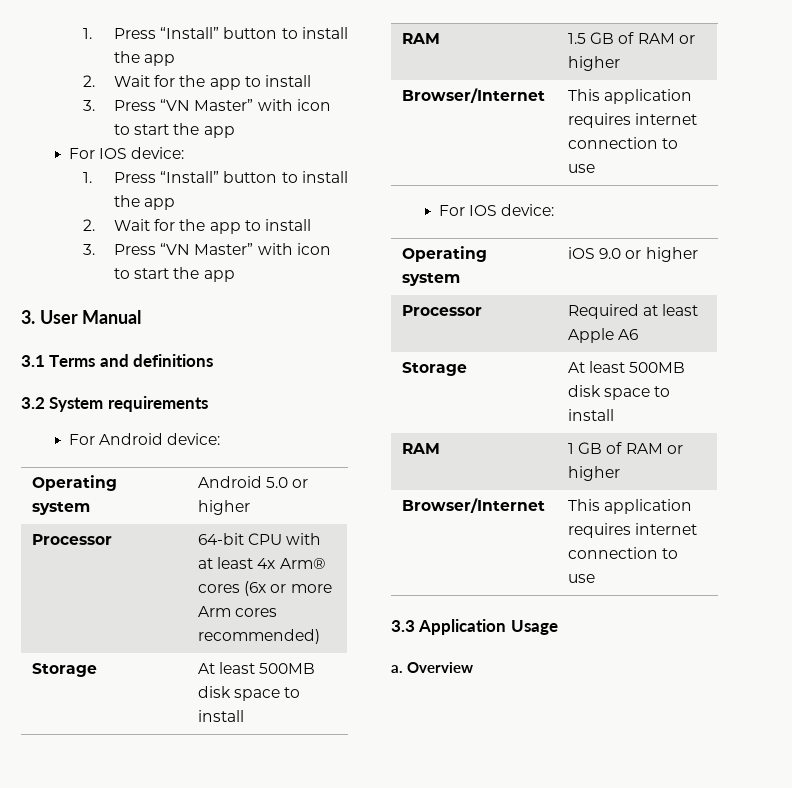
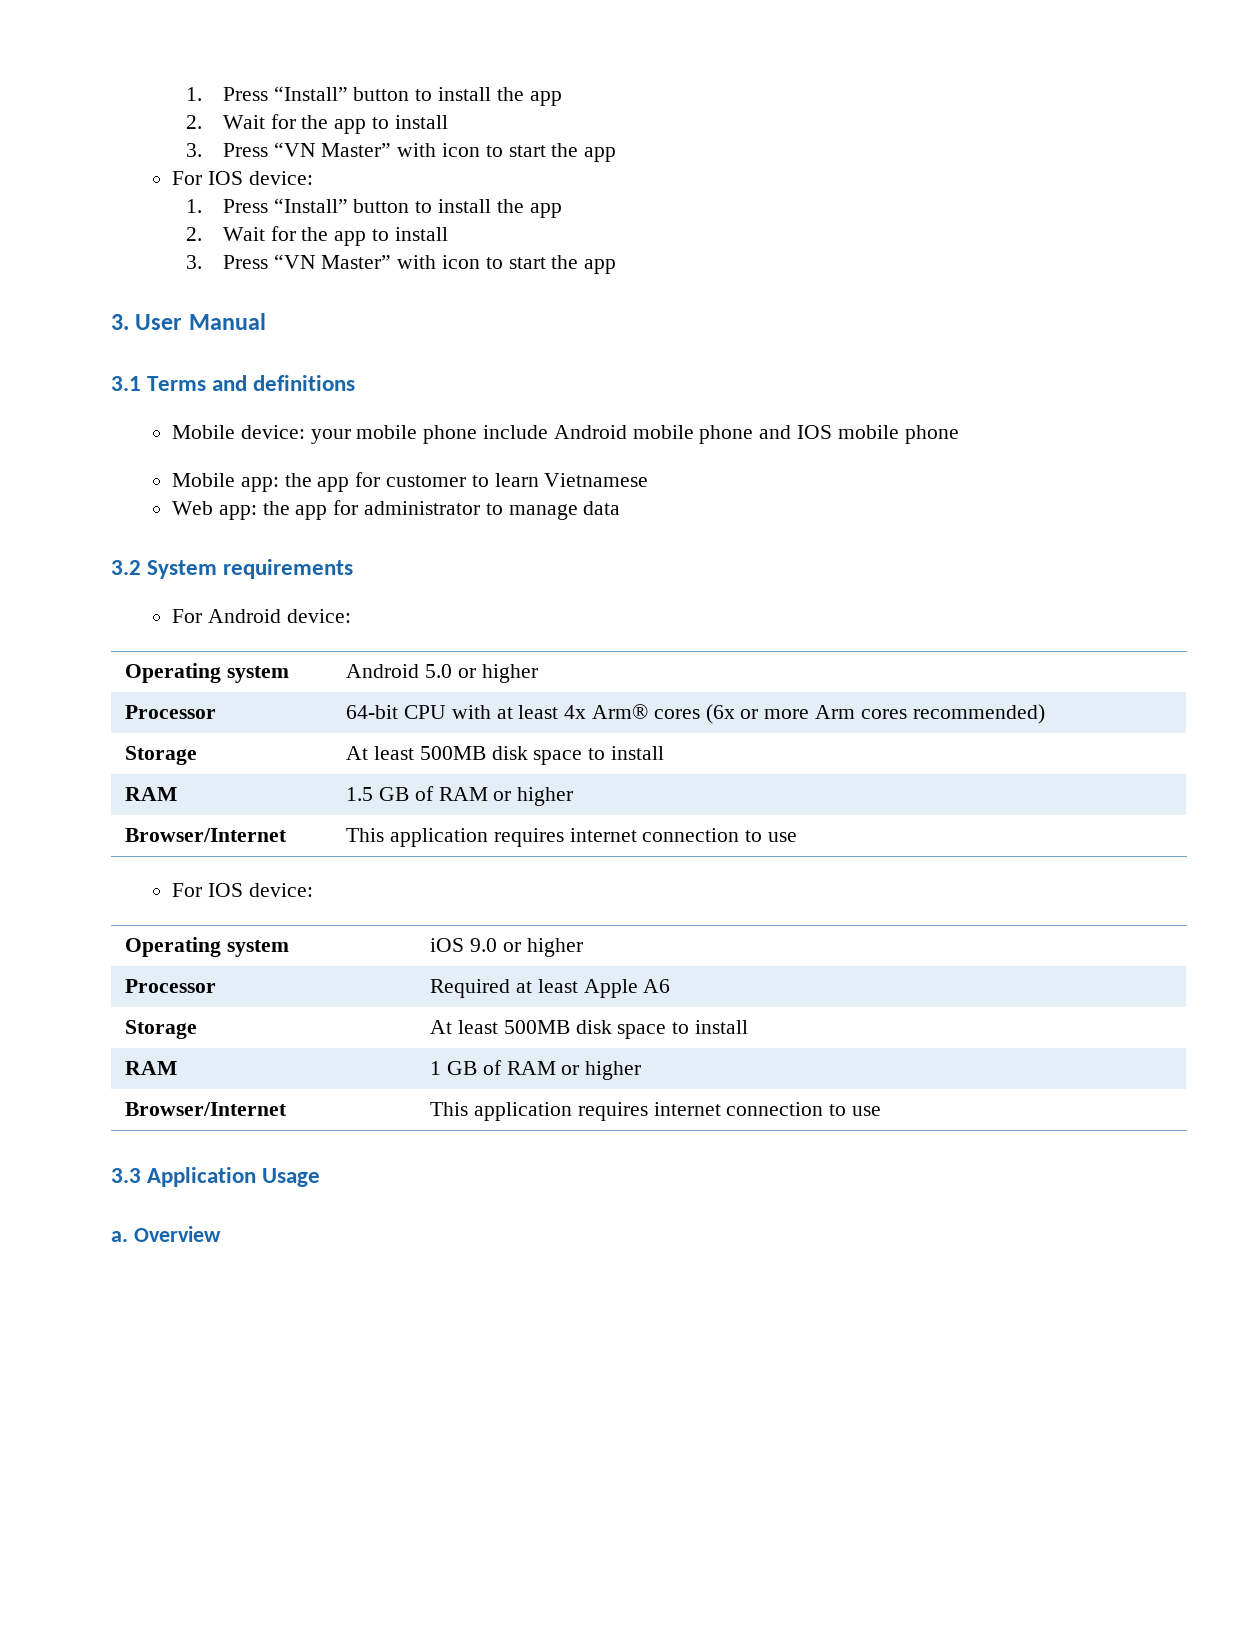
+ Mobile device: your mobile phone include Android mobile phone and IOS mobile phone
+ Mobile app: the app for customer to learn Vietnamese
+ Web app: the app for administrator to manage data

